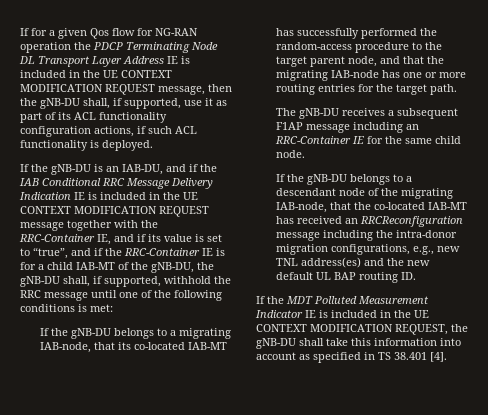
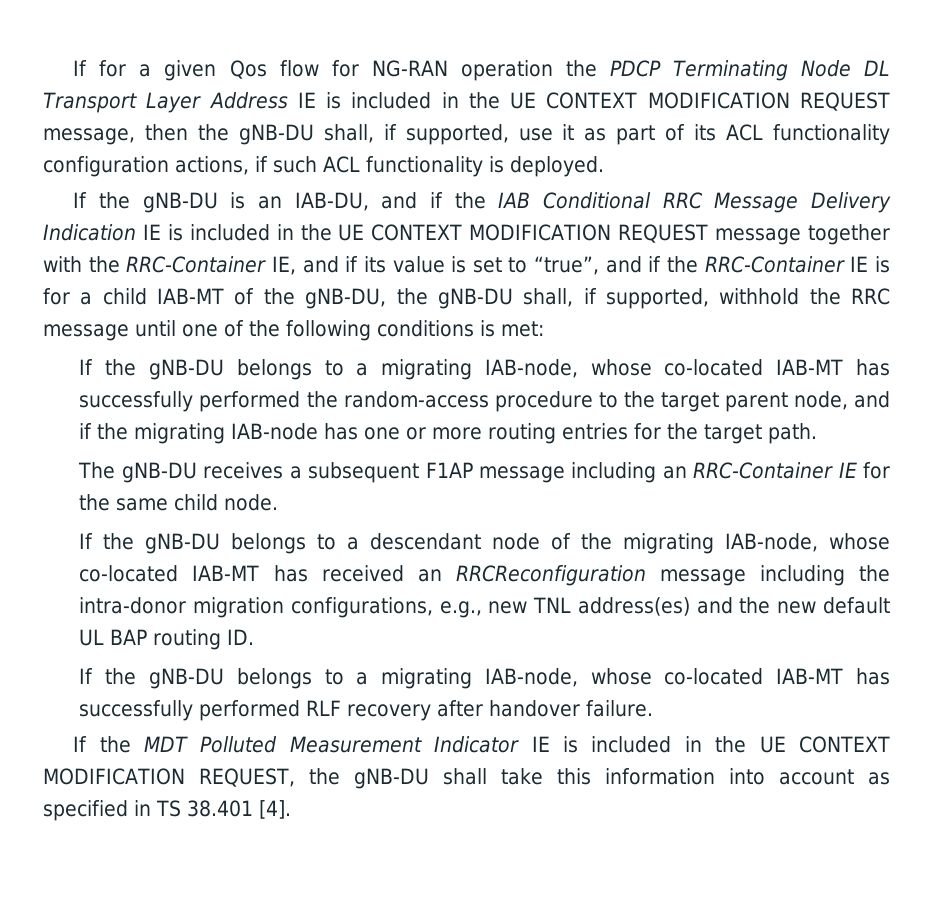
- If the gNB-DU belongs to a migrating IAB-node, that its co-located IAB-MT has successfully performed the random-access procedure to the target parent node, and that the migrating IAB-node has one or more routing entries for the target path.
+ If the gNB-DU belongs to a migrating IAB-node, whose co-located IAB-MT has successfully performed the random-access procedure to the target parent node, and if the migrating IAB-node has one or more routing entries for the target path.
- If the gNB-DU belongs to a descendant node of the migrating IAB-node, that the co-located IAB-MT has received an RRCReconfiguration message including the intra-donor migration configurations, e.g., new TNL address(es) and the new default UL BAP routing ID.
+ If the gNB-DU belongs to a descendant node of the migrating IAB-node, whose co-located IAB-MT has received an RRCReconfiguration message including the intra-donor migration configurations, e.g., new TNL address(es) and the new default UL BAP routing ID.
+ If the gNB-DU belongs to a migrating IAB-node, whose co-located IAB-MT has successfully performed RLF recovery after handover failure.

